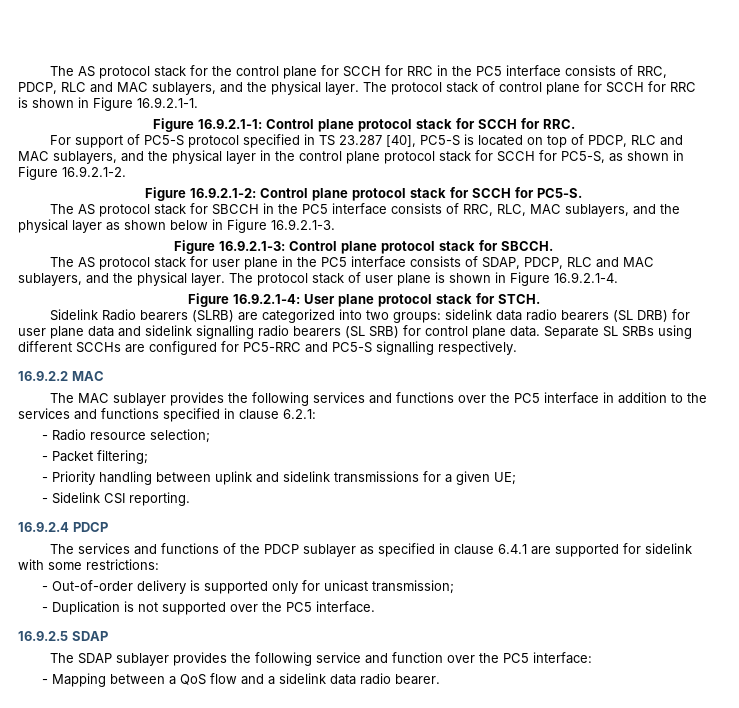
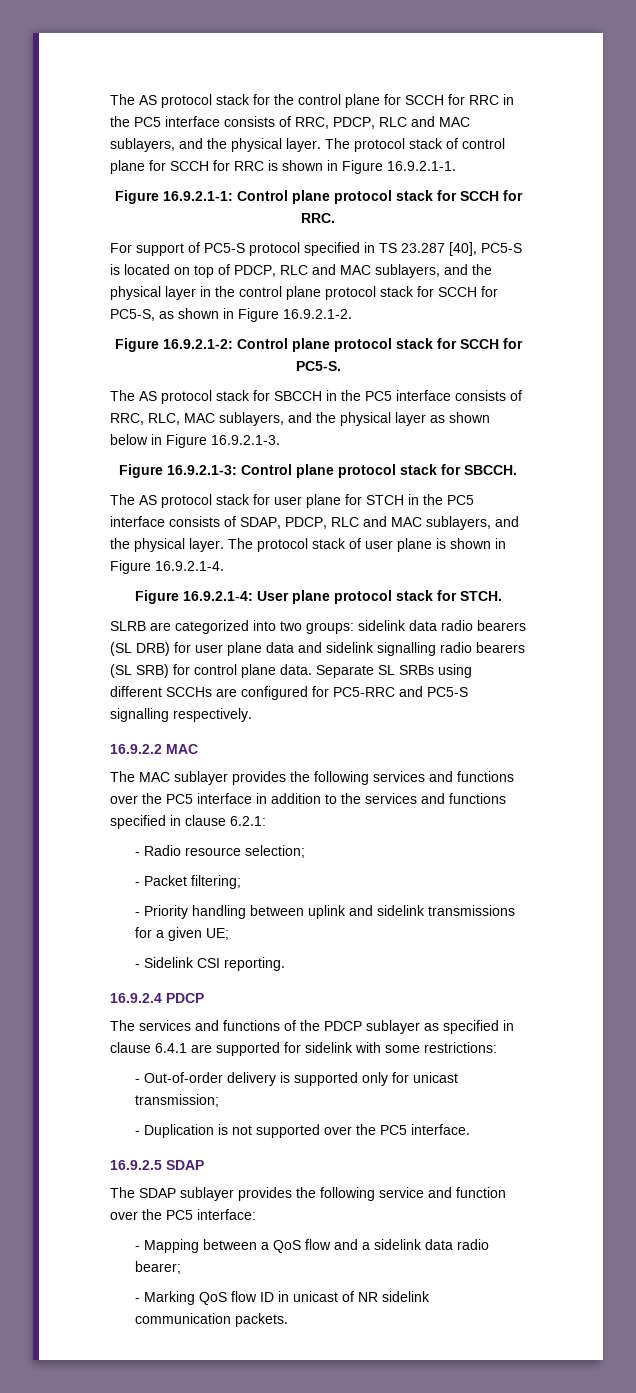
- The AS protocol stack for user plane in the PC5 interface consists of SDAP, PDCP, RLC and MAC sublayers, and the physical layer.
+ The AS protocol stack for user plane for STCH in the PC5 interface consists of SDAP, PDCP, RLC and MAC sublayers, and the physical layer.
- Sidelink Radio bearers (SLRB) are categorized into two groups: sidelink data radio bearers (SL DRB) for user plane data and sidelink signalling radio bearers (SL SRB) for control plane data.
+ SLRB are categorized into two groups: sidelink data radio bearers (SL DRB) for user plane data and sidelink signalling radio bearers (SL SRB) for control plane data.
- - Mapping between a QoS flow and a sidelink data radio bearer.
+ - Mapping between a QoS flow and a sidelink data radio bearer;
+ - Marking QoS flow ID in unicast of NR sidelink communication packets.

